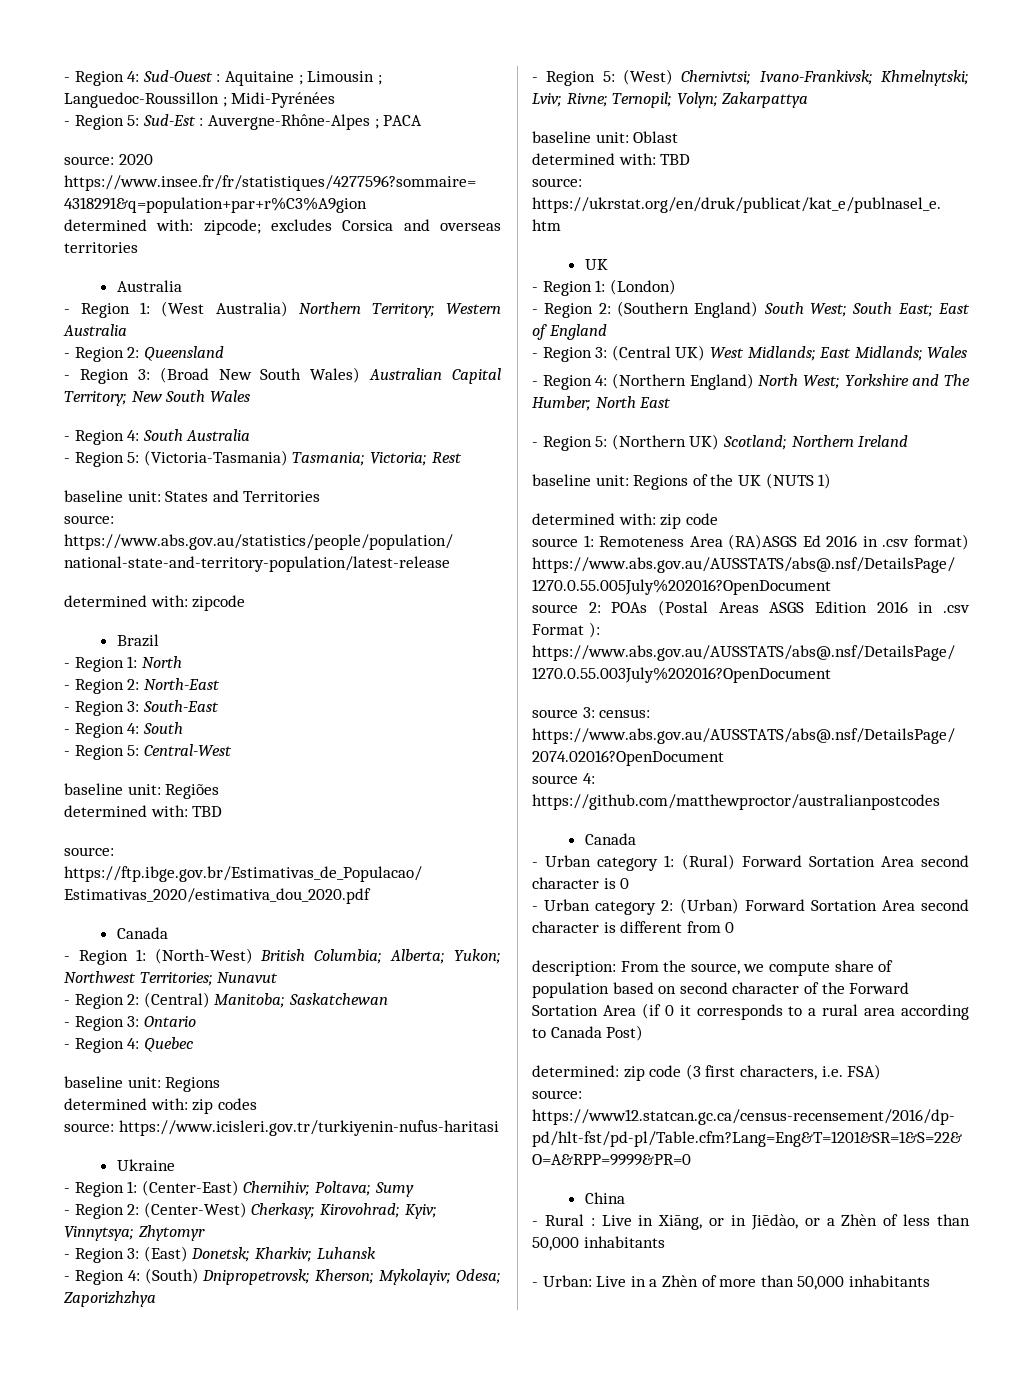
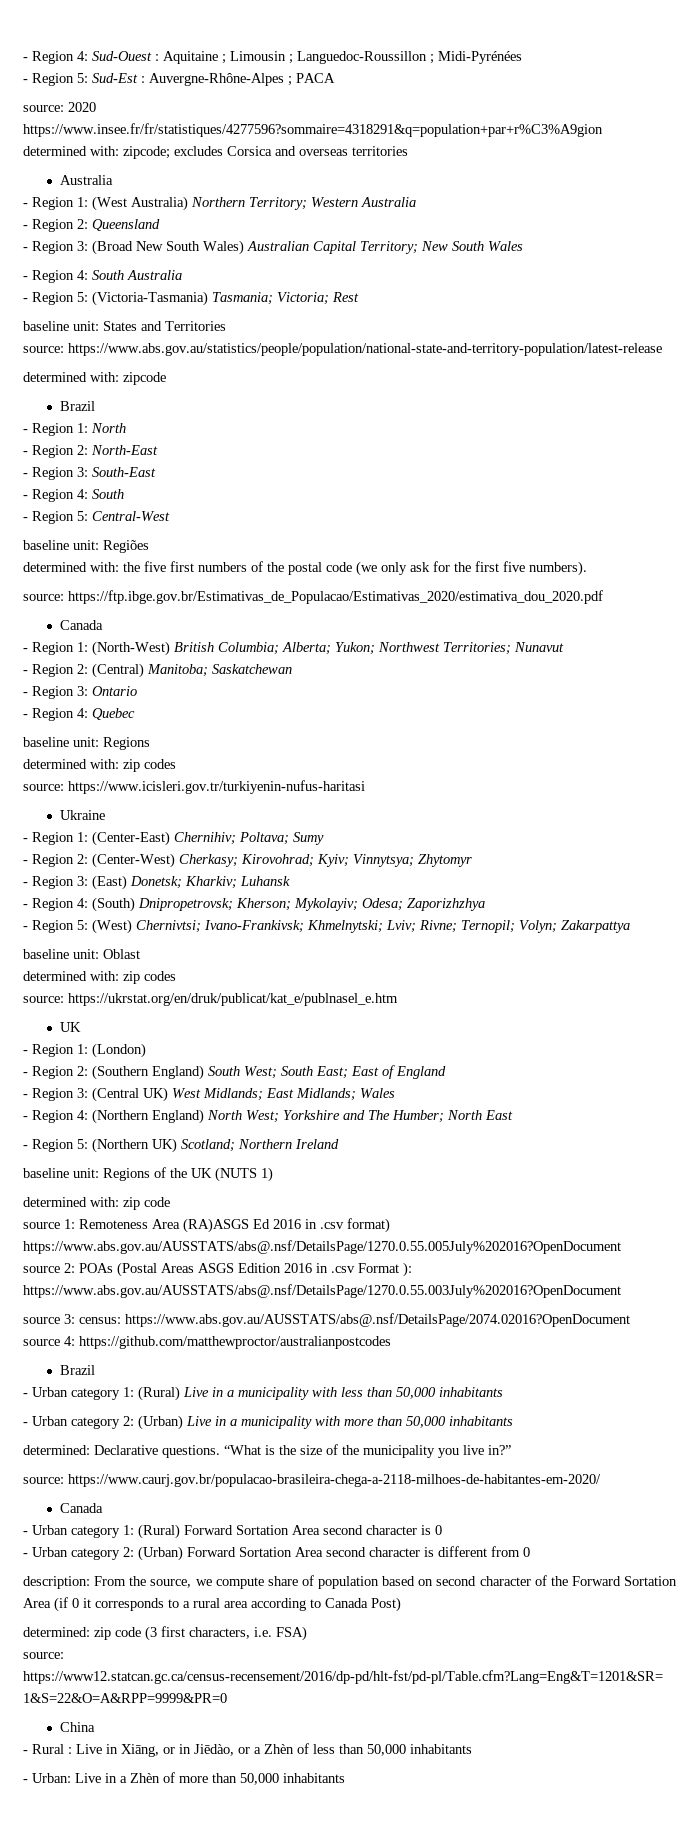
  baseline unit: Regiões
- determined with: TBD
+ determined with: the five first numbers of the postal code (we only ask for the first five numbers).
  baseline unit: Oblast
- determined with: TBD
+ determined with: zip codes
  source 4: https://github.com/matthewproctor/australianpostcodes
+ Brazil
+ - Urban category 1: (Rural) Live in a municipality with less than 50,000 inhabitants
+ - Urban category 2: (Urban) Live in a municipality with more than 50,000 inhabitants
+ determined: Declarative questions. “What is the size of the municipality you live in?”
+ source: https://www.caurj.gov.br/populacao-brasileira-chega-a-2118-milhoes-de-habitantes-em-2020/

